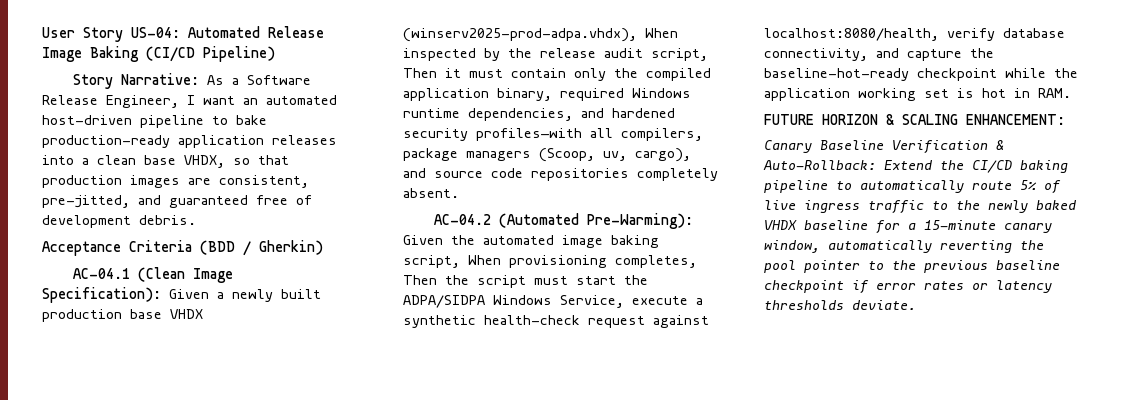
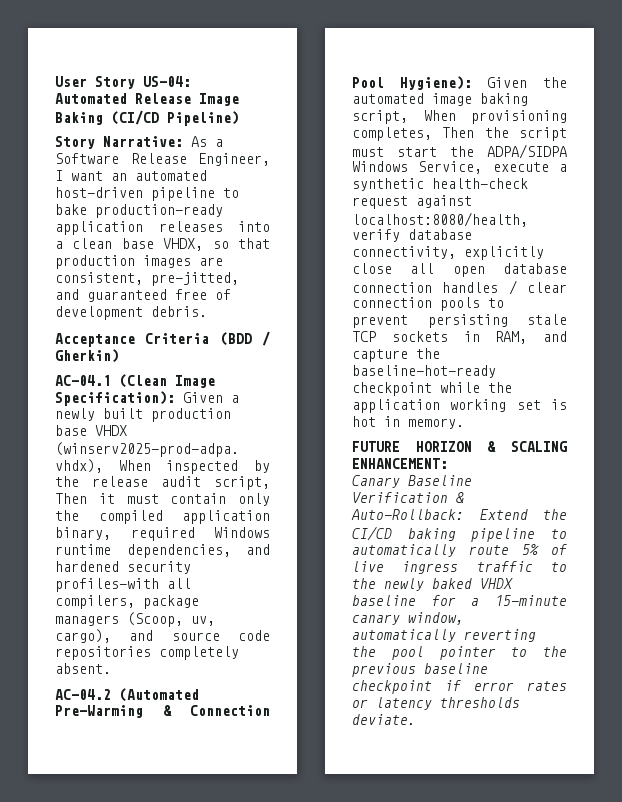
- AC-04.2 (Automated Pre-Warming): Given the automated image baking script, When provisioning completes, Then the script must start the ADPA/SIDPA Windows Service, execute a synthetic health-check request against localhost:8080/health, verify database connectivity, and capture the baseline-hot-ready checkpoint while the application working set is hot in RAM.
+ AC-04.2 (Automated Pre-Warming & Connection Pool Hygiene): Given the automated image baking script, When provisioning completes, Then the script must start the ADPA/SIDPA Windows Service, execute a synthetic health-check request against localhost:8080/health, verify database connectivity, explicitly close all open database connection handles / clear connection pools to prevent persisting stale TCP sockets in RAM, and capture the baseline-hot-ready checkpoint while the application working set is hot in memory.

